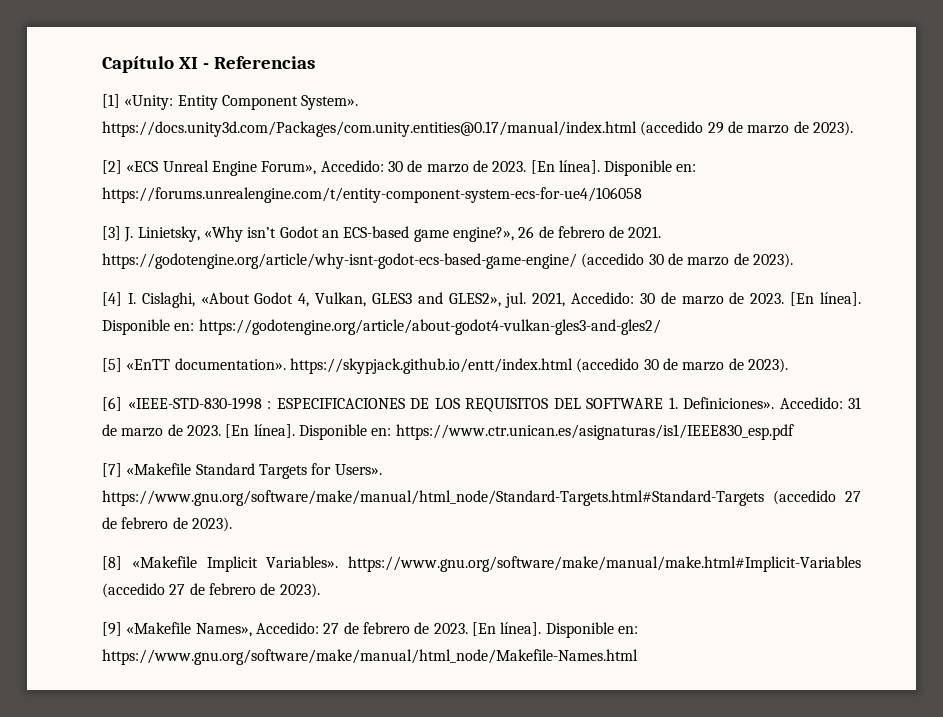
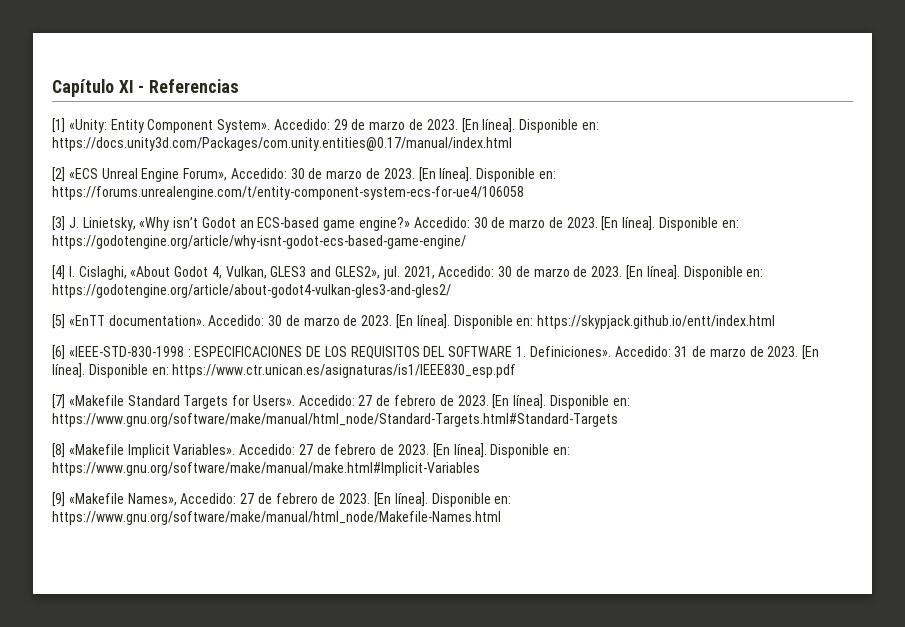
- [1] «Unity: Entity Component System». https://docs.unity3d.com/Packages/com.unity.entities@0.17/manual/index.html (accedido 29 de marzo de 2023).
+ [1] «Unity: Entity Component System». Accedido: 29 de marzo de 2023. [En línea]. Disponible en: https://docs.unity3d.com/Packages/com.unity.entities@0.17/manual/index.html
- [3] J. Linietsky, «Why isn’t Godot an ECS-based game engine?», 26 de febrero de 2021. https://godotengine.org/article/why-isnt-godot-ecs-based-game-engine/ (accedido 30 de marzo de 2023).
+ [3] J. Linietsky, «Why isn’t Godot an ECS-based game engine?» Accedido: 30 de marzo de 2023. [En línea]. Disponible en: https://godotengine.org/article/why-isnt-godot-ecs-based-game-engine/
- [5] «EnTT documentation». https://skypjack.github.io/entt/index.html (accedido 30 de marzo de 2023).
+ [5] «EnTT documentation». Accedido: 30 de marzo de 2023. [En línea]. Disponible en: https://skypjack.github.io/entt/index.html
- [7] «Makefile Standard Targets for Users». https://www.gnu.org/software/make/manual/html_node/Standard-Targets.html#Standard-Targets (accedido 27 de febrero de 2023).
+ [7] «Makefile Standard Targets for Users». Accedido: 27 de febrero de 2023. [En línea]. Disponible en: https://www.gnu.org/software/make/manual/html_node/Standard-Targets.html#Standard-Targets
- [8] «Makefile Implicit Variables». https://www.gnu.org/software/make/manual/make.html#Implicit-Variables (accedido 27 de febrero de 2023).
+ [8] «Makefile Implicit Variables». Accedido: 27 de febrero de 2023. [En línea]. Disponible en: https://www.gnu.org/software/make/manual/make.html#Implicit-Variables

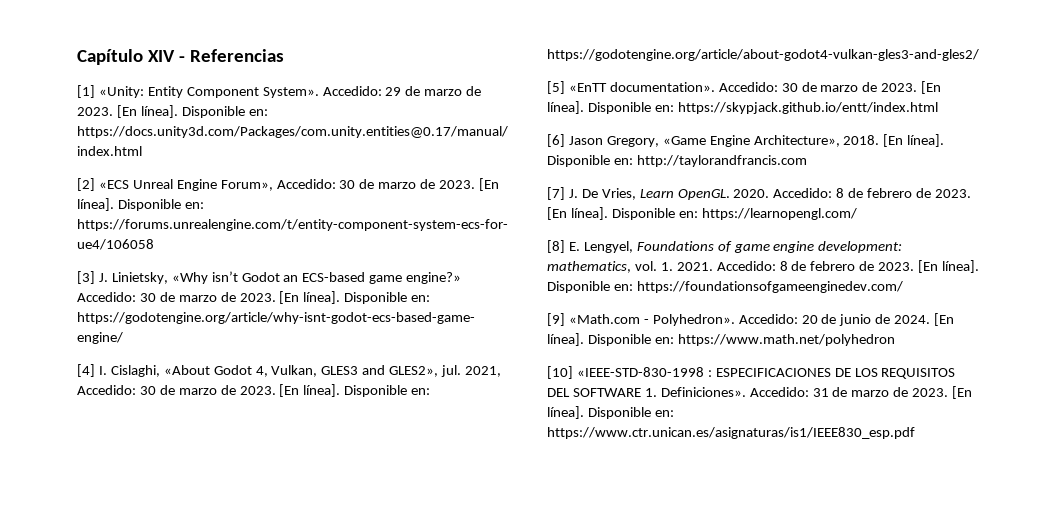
- Capítulo XI - Referencias
+ Capítulo XIV - Referencias
- [6] «IEEE-STD-830-1998 : ESPECIFICACIONES DE LOS REQUISITOS DEL SOFTWARE 1. Definiciones».
+ [6] Jason Gregory, «Game Engine Architecture», 2018. [En línea]. Disponible en: http://taylorandfrancis.com
+ [7] J. De Vries, Learn OpenGL. 2020. Accedido: 8 de febrero de 2023. [En línea]. Disponible en: https://learnopengl.com/
+ [8] E. Lengyel, Foundations of game engine development: mathematics, vol. 1. 2021. Accedido: 8 de febrero de 2023. [En línea]. Disponible en: https://foundationsofgameenginedev.com/
+ [9] «Math.com - Polyhedron». Accedido: 20 de junio de 2024. [En línea]. Disponible en: https://www.math.net/polyhedron
+ [10] «IEEE-STD-830-1998 : ESPECIFICACIONES DE LOS REQUISITOS DEL SOFTWARE 1. Definiciones».
- [7] «Makefile Standard Targets for Users». Accedido: 27 de febrero de 2023. [En línea]. Disponible en: https://www.gnu.org/software/make/manual/html_node/Standard-Targets.html#Standard-Targets
- [8] «Makefile Implicit Variables». Accedido: 27 de febrero de 2023. [En línea]. Disponible en: https://www.gnu.org/software/make/manual/make.html#Implicit-Variables
- [9] «Makefile Names», Accedido: 27 de febrero de 2023. [En línea]. Disponible en: https://www.gnu.org/software/make/manual/html_node/Makefile-Names.html

